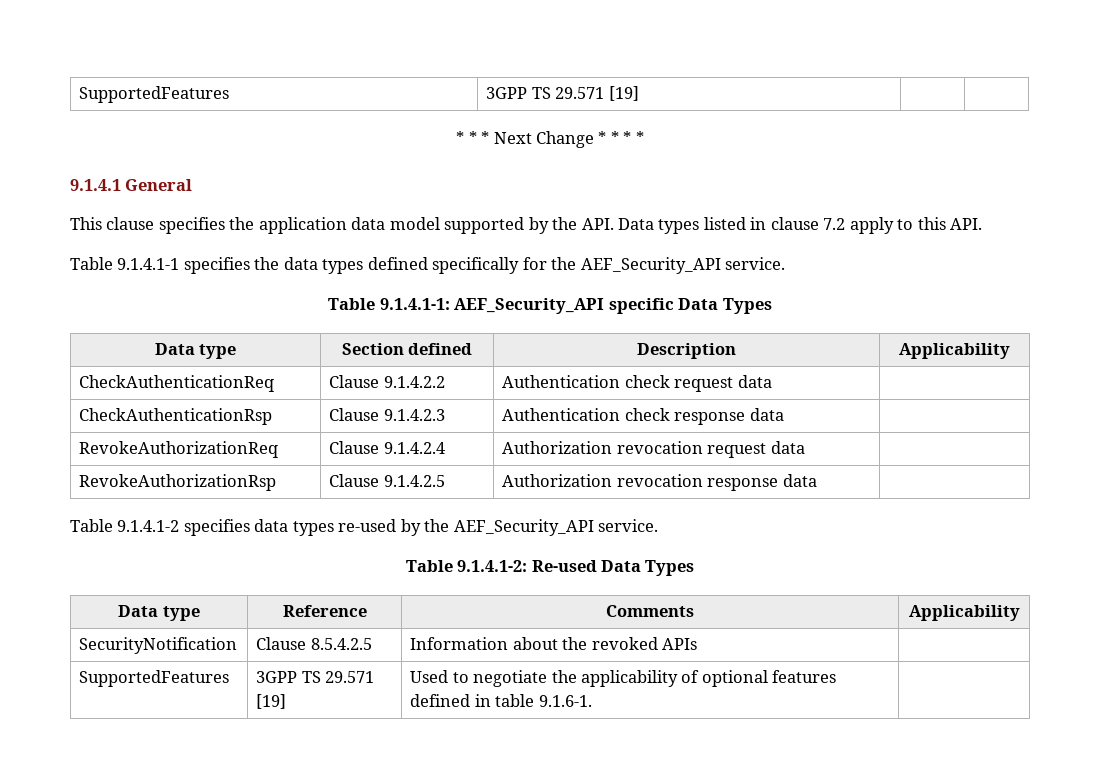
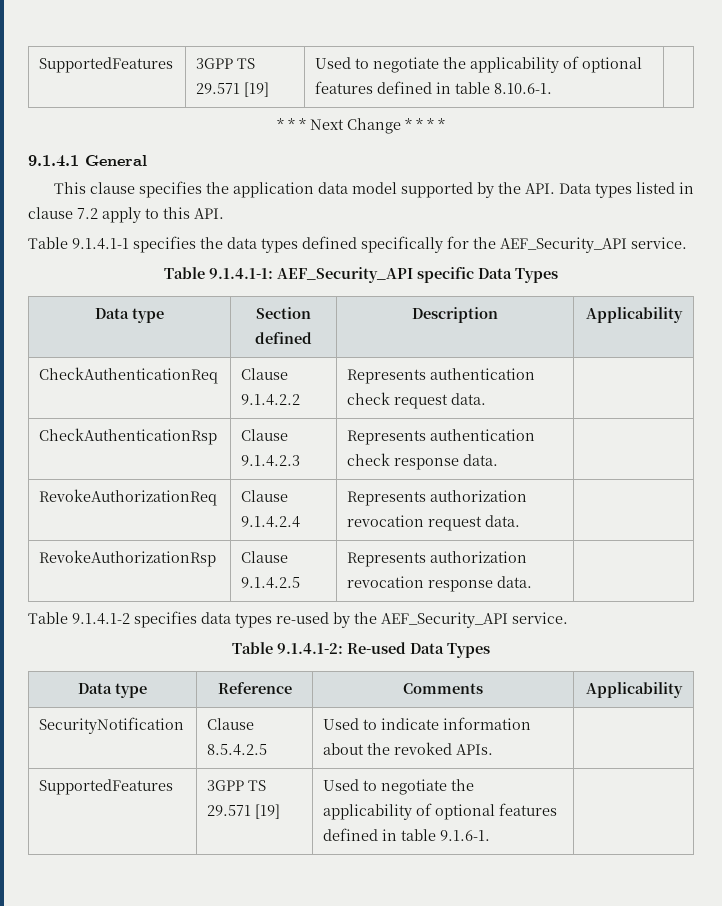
- SupportedFeatures | 3GPP TS 29.571 [19] | |
+ SupportedFeatures | 3GPP TS 29.571 [19] | Used to negotiate the applicability of optional features defined in table 8.10.6-1. |
- CheckAuthenticationReq | Clause 9.1.4.2.2 | Authentication check request data |
+ CheckAuthenticationReq | Clause 9.1.4.2.2 | Represents authentication check request data. |
- CheckAuthenticationRsp | Clause 9.1.4.2.3 | Authentication check response data |
+ CheckAuthenticationRsp | Clause 9.1.4.2.3 | Represents authentication check response data. |
- RevokeAuthorizationReq | Clause 9.1.4.2.4 | Authorization revocation request data |
+ RevokeAuthorizationReq | Clause 9.1.4.2.4 | Represents authorization revocation request data. |
- RevokeAuthorizationRsp | Clause 9.1.4.2.5 | Authorization revocation response data |
+ RevokeAuthorizationRsp | Clause 9.1.4.2.5 | Represents authorization revocation response data. |
- SecurityNotification | Clause 8.5.4.2.5 | Information about the revoked APIs |
+ SecurityNotification | Clause 8.5.4.2.5 | Used to indicate information about the revoked APIs. |

